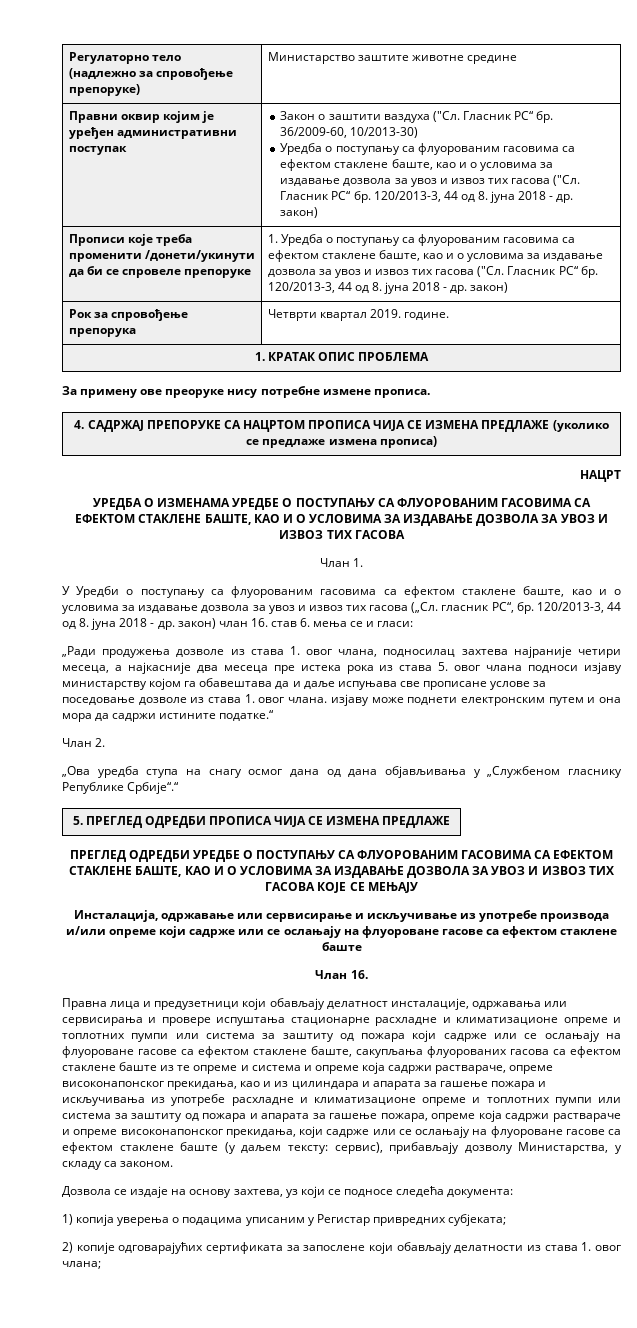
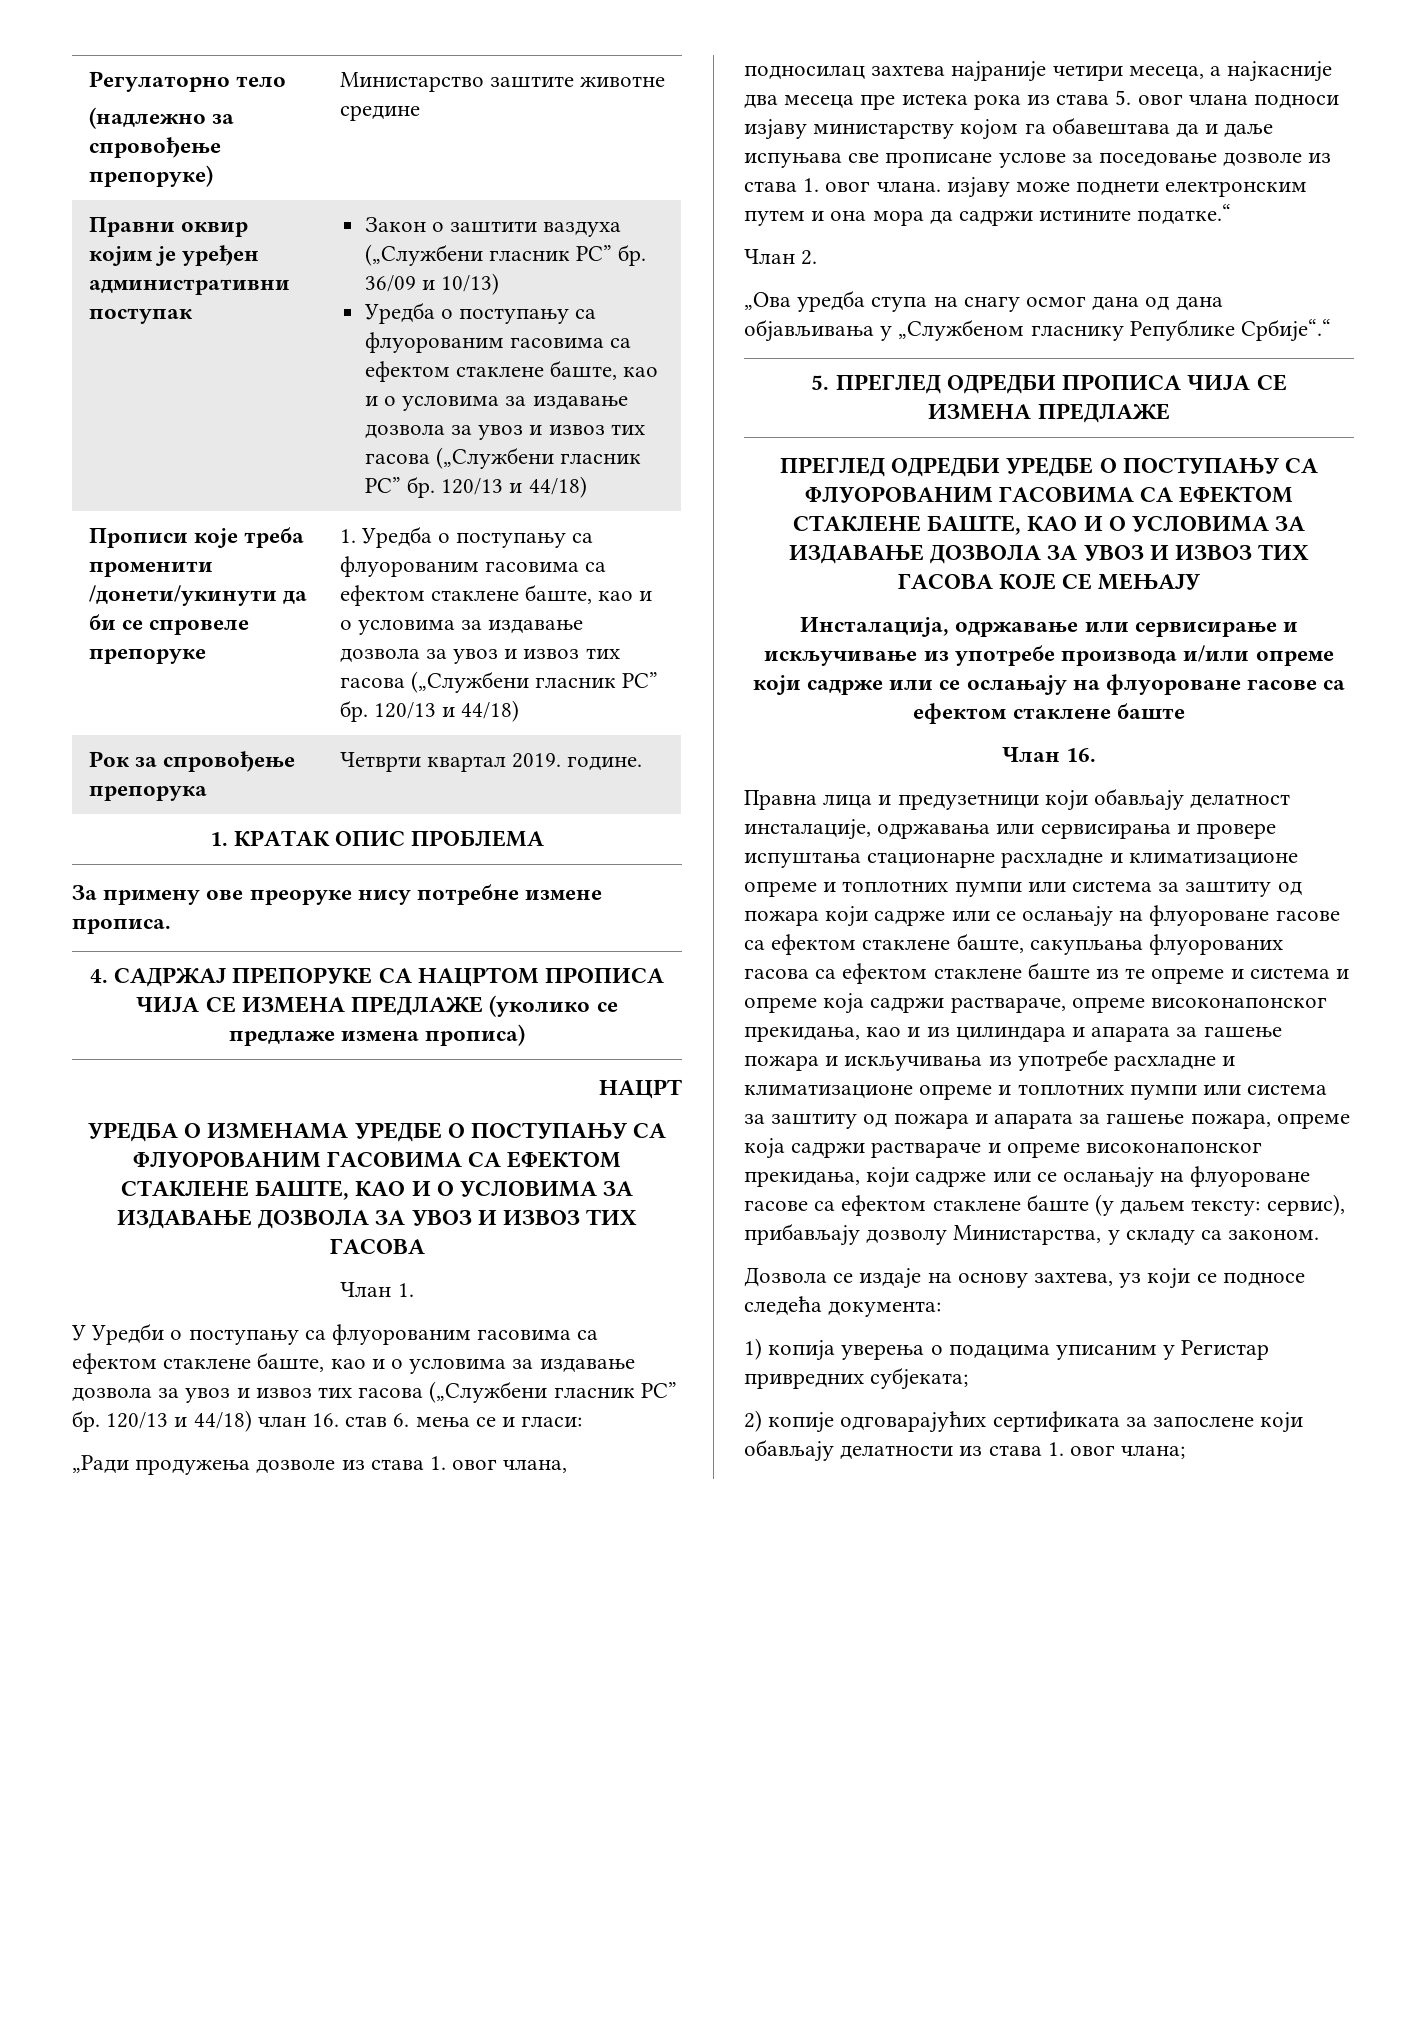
- Закон о заштити ваздуха ("Сл. Гласник РС“ бр. 36/2009-60, 10/2013-30)
- Уредба о поступању са флуорованим гасовима са ефектом стаклене баште, као и о условима за издавање дозвола за увоз и извоз тих гасова ("Сл. Гласник РС“ бр. 120/2013-3, 44 од 8. јуна 2018 - др. закон)
+ Закон о заштити ваздуха („Службени гласник РС” бр. 36/09 и 10/13)
+ Уредба о поступању са флуорованим гасовима са ефектом стаклене баште, као и о условима за издавање дозвола за увоз и извоз тих гасова („Службени гласник РС” бр. 120/13 и 44/18)
- 1. Уредба о поступању са флуорованим гасовима са ефектом стаклене баште, као и о условима за издавање дозвола за увоз и извоз тих гасова ("Сл. Гласник РС“ бр. 120/2013-3, 44 од 8. јуна 2018 - др. закон)
+ 1. Уредба о поступању са флуорованим гасовима са ефектом стаклене баште, као и о условима за издавање дозвола за увоз и извоз тих гасова („Службени гласник РС” бр. 120/13 и 44/18)
- У Уредби о поступању са флуорованим гасовима са ефектом стаклене баште, као и о условима за издавање дозвола за увоз и извоз тих гасова („Сл. гласник РС“, бр. 120/2013-3, 44 од 8. јуна 2018 - др. закон) члан 16. став 6. мења се и гласи:
+ У Уредби о поступању са флуорованим гасовима са ефектом стаклене баште, као и о условима за издавање дозвола за увоз и извоз тих гасова („Службени гласник РС” бр. 120/13 и 44/18) члан 16. став 6. мења се и гласи:

